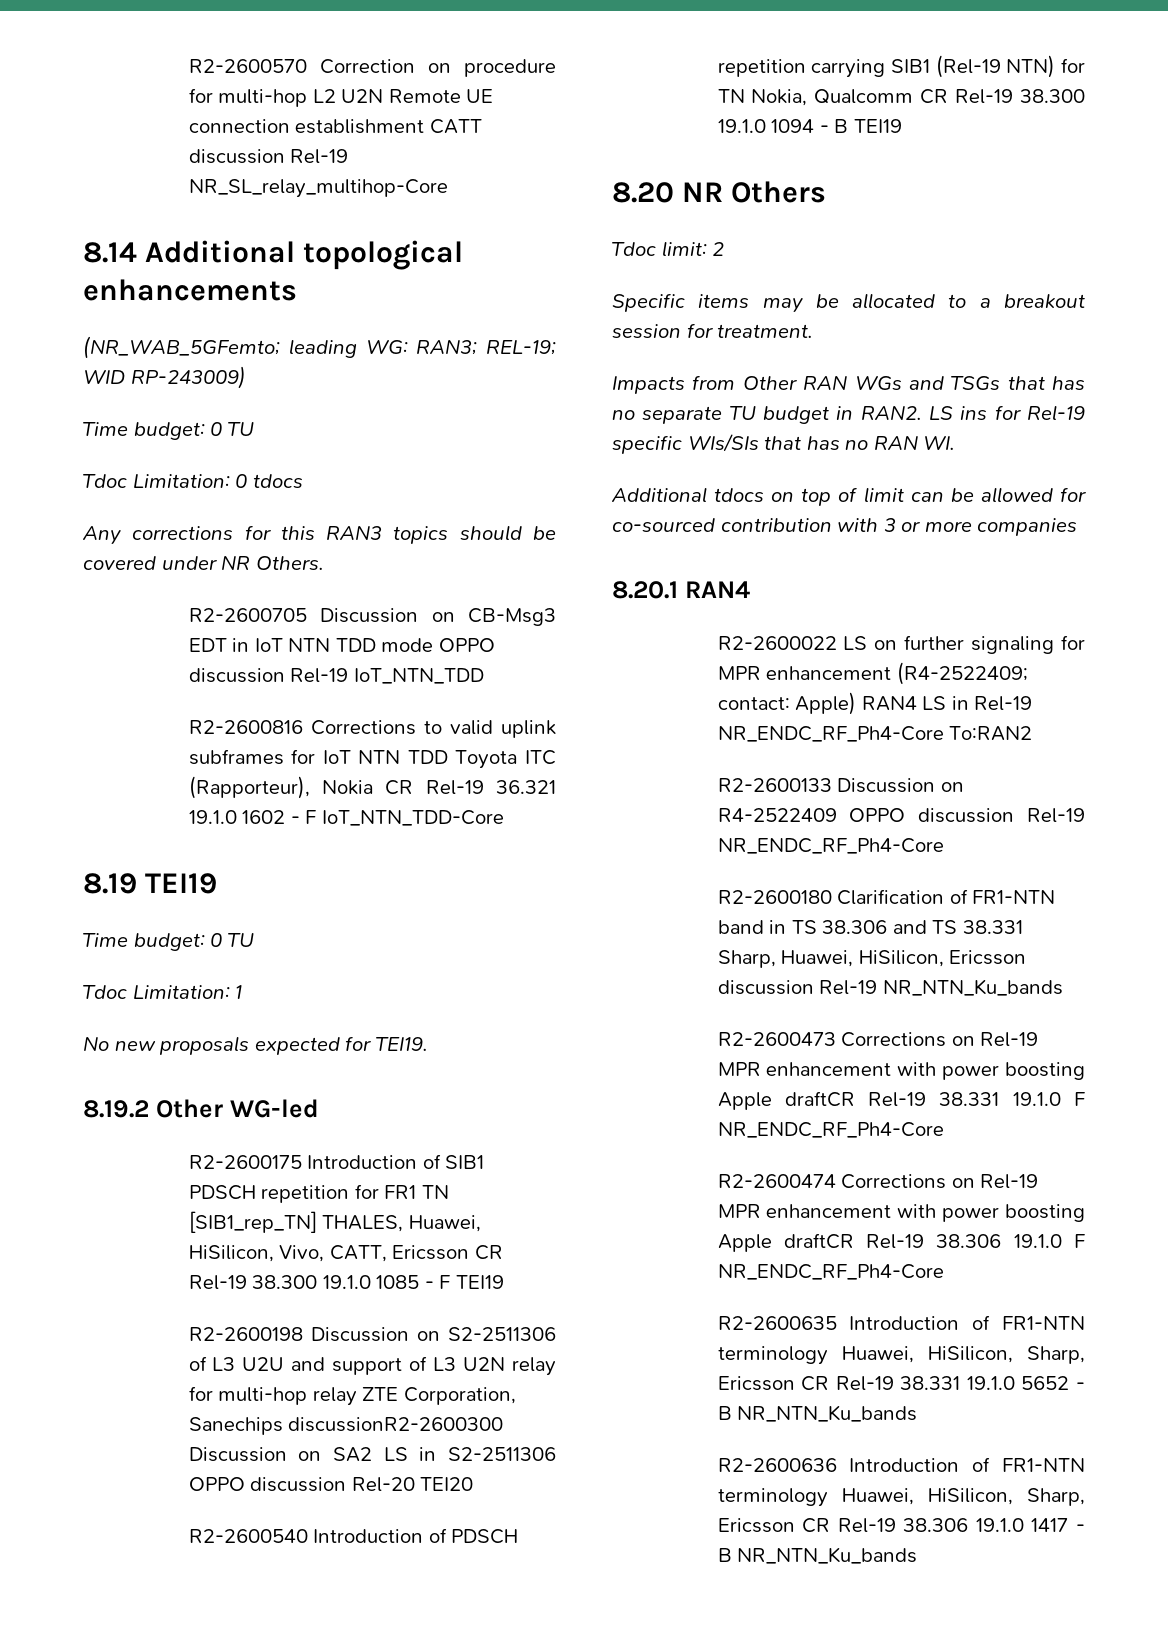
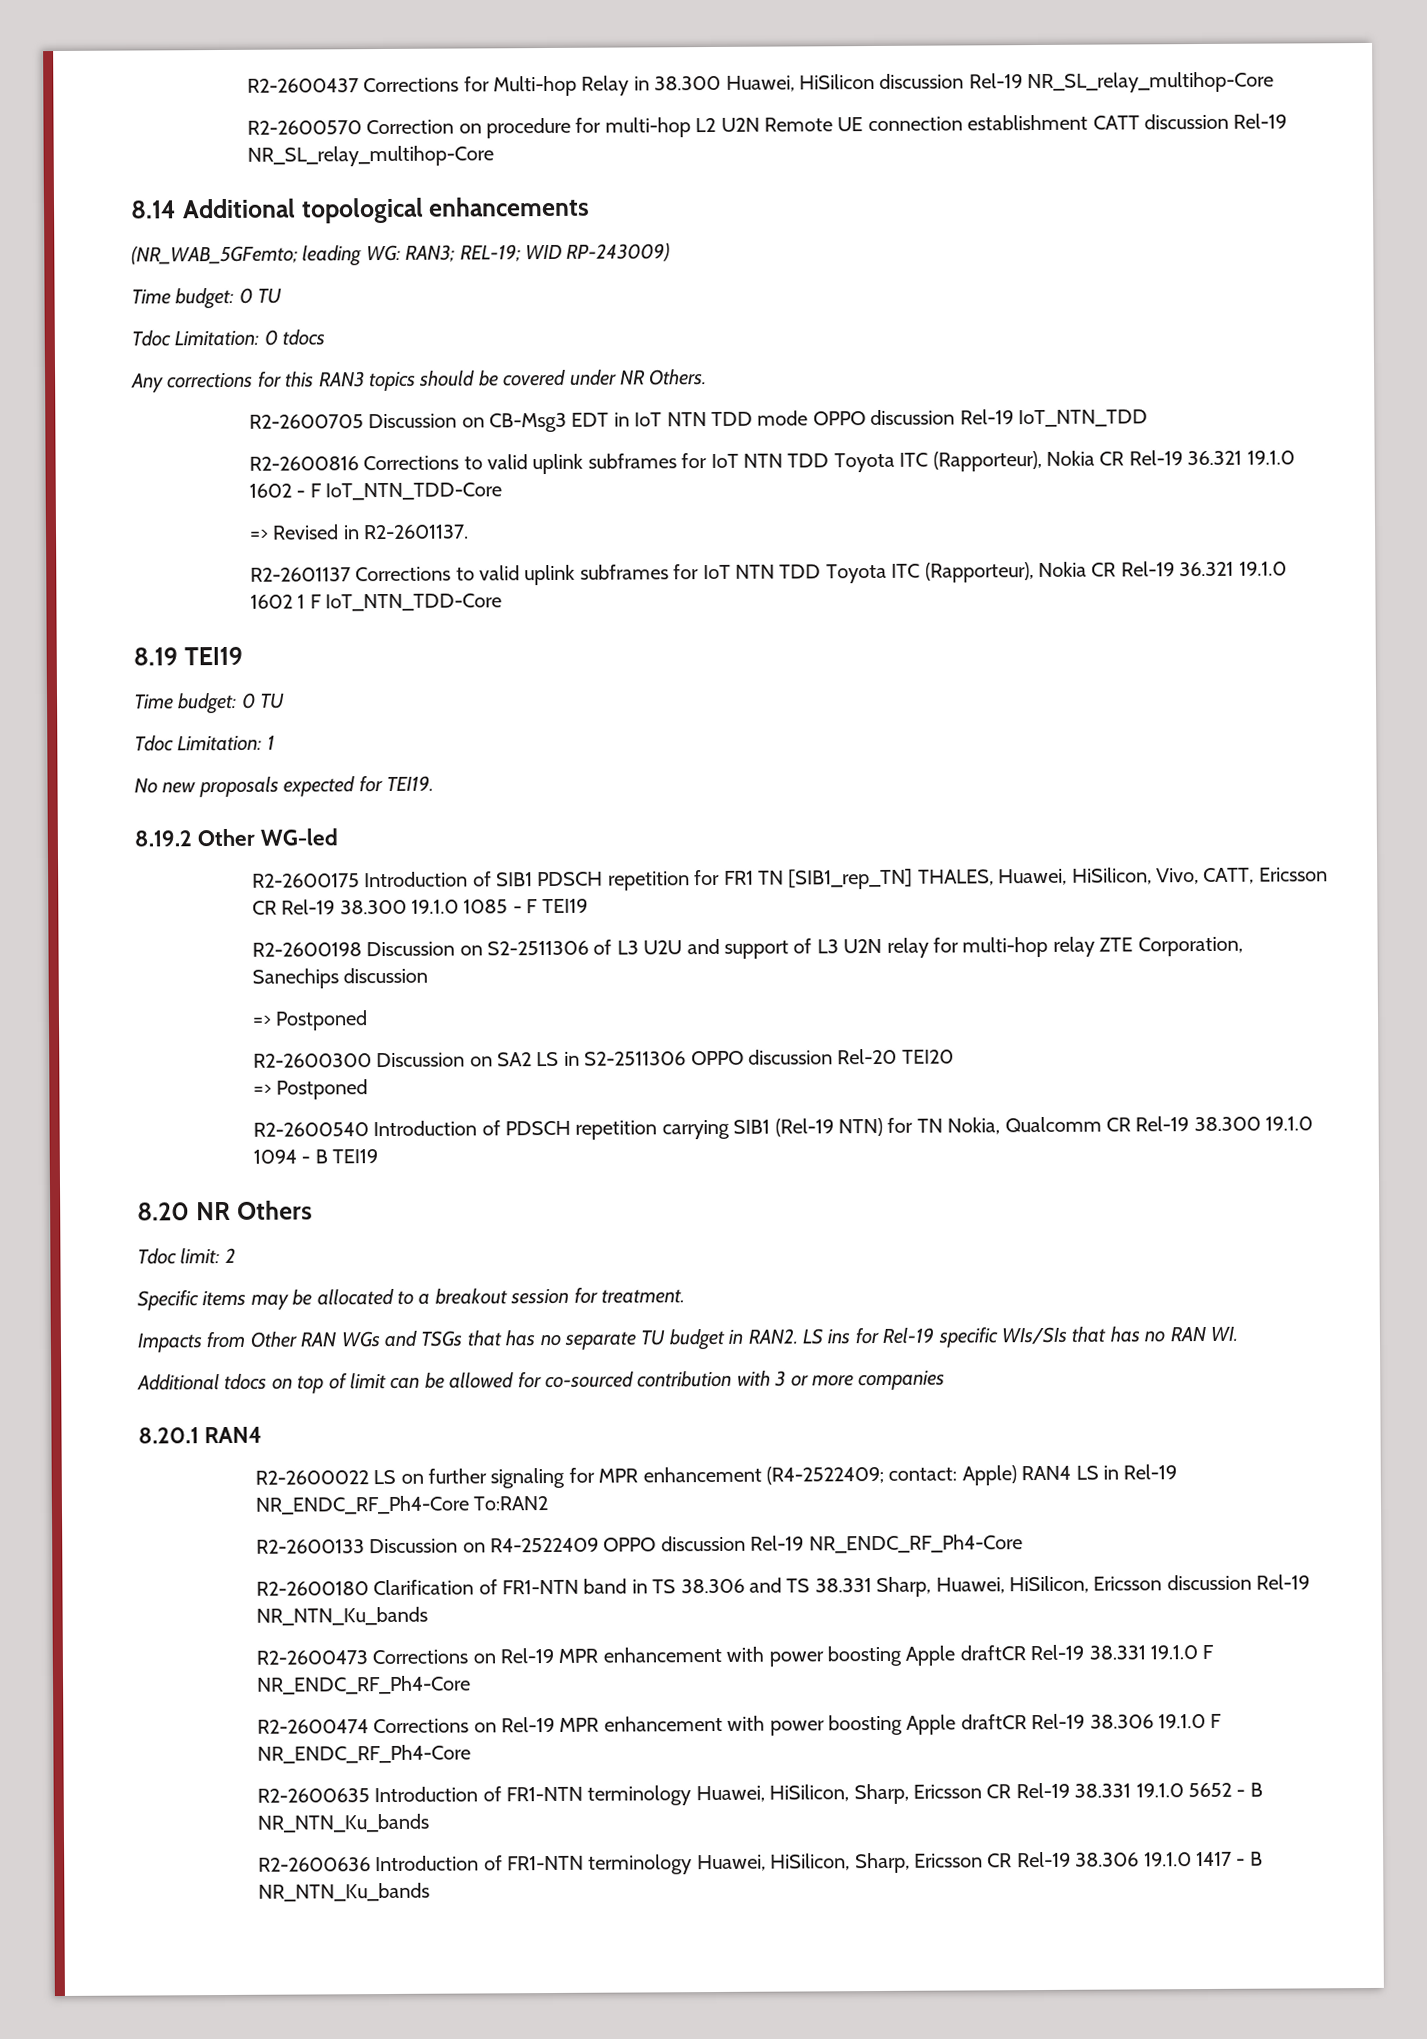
+ R2-2600437 Corrections for Multi-hop Relay in 38.300 Huawei, HiSilicon discussion Rel-19 NR_SL_relay_multihop-Core
+ => Revised in R2-2601137.
+ R2-2601137 Corrections to valid uplink subframes for IoT NTN TDD Toyota ITC (Rapporteur), Nokia CR Rel-19 36.321 19.1.0 1602 1 F IoT_NTN_TDD-Core
- R2-2600198 Discussion on S2-2511306 of L3 U2U and support of L3 U2N relay for multi-hop relay ZTE Corporation, Sanechips discussionR2-2600300 Discussion on SA2 LS in S2-2511306 OPPO discussion Rel-20 TEI20
+ R2-2600198 Discussion on S2-2511306 of L3 U2U and support of L3 U2N relay for multi-hop relay ZTE Corporation, Sanechips discussion
+ => Postponed
+ R2-2600300 Discussion on SA2 LS in S2-2511306 OPPO discussion Rel-20 TEI20
+ => Postponed

